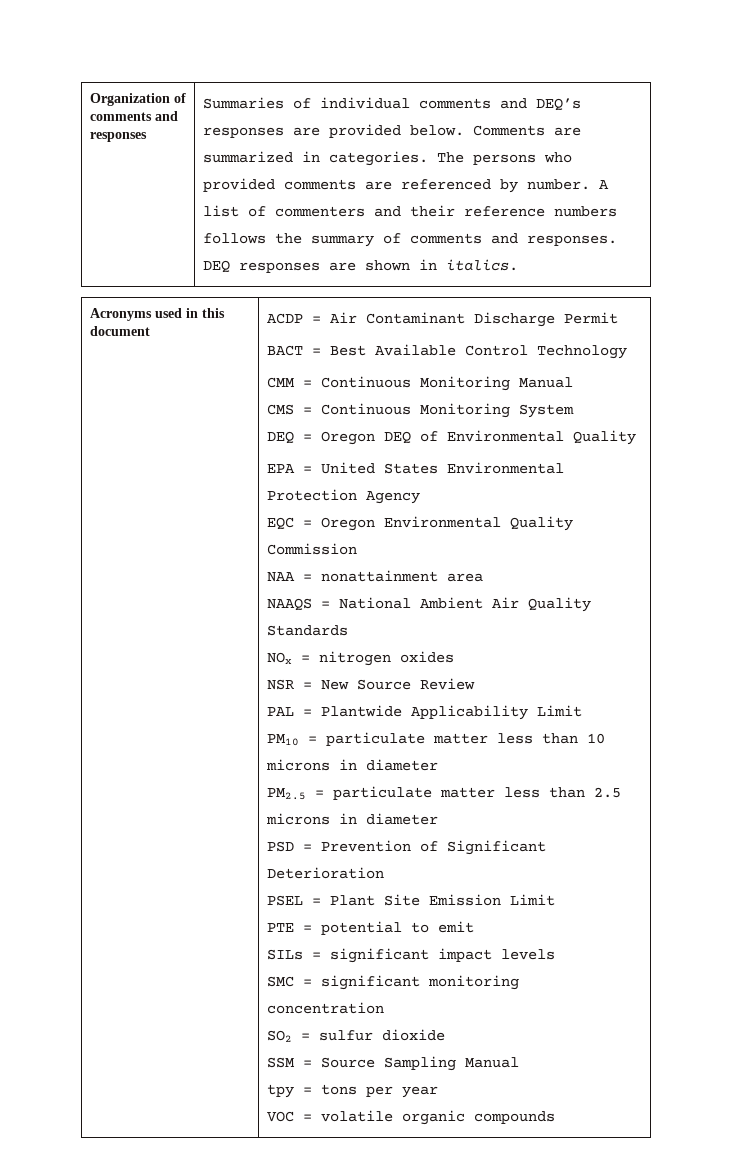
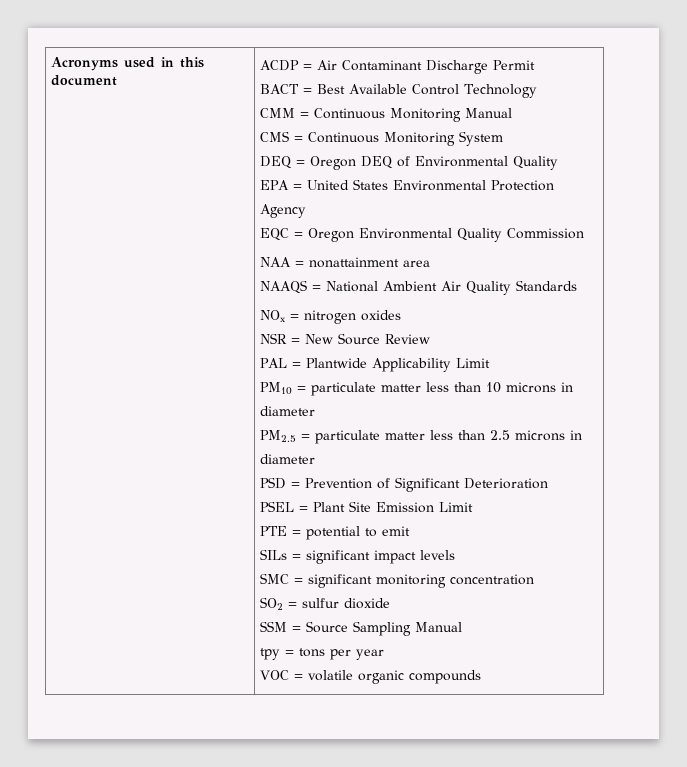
- Organization of comments and responses | Summaries of individual comments and DEQ’s responses are provided below. Comments are summarized in categories. The persons who provided comments are referenced by number. A list of commenters and their reference numbers follows the summary of comments and responses. DEQ responses are shown in italics.

